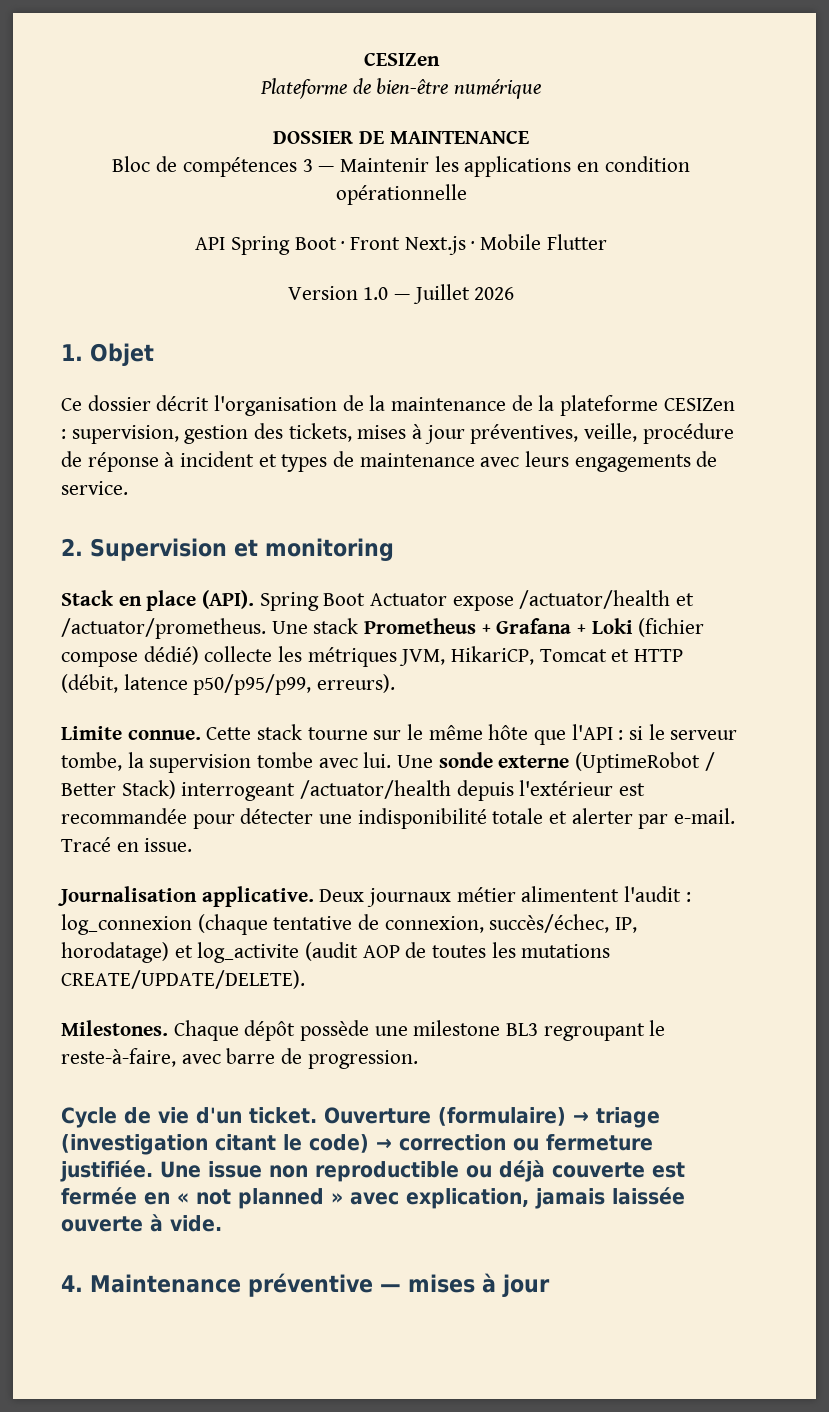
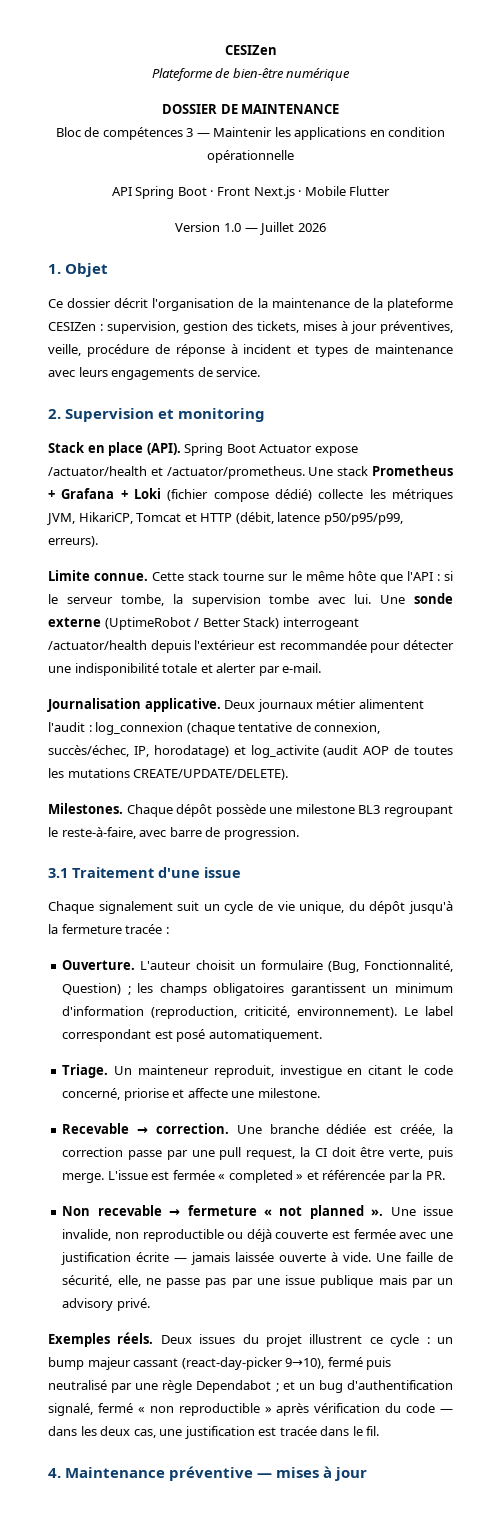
- Tracé en issue.
- Cycle de vie d'un ticket. Ouverture (formulaire) → triage (investigation citant le code) → correction ou fermeture justifiée.
+ 3.1 Traitement d'une issue
+ Chaque signalement suit un cycle de vie unique, du dépôt jusqu'à la fermeture tracée :
+ Ouverture. L'auteur choisit un formulaire (Bug, Fonctionnalité, Question) ; les champs obligatoires garantissent un minimum d'information (reproduction, criticité, environnement). Le label correspondant est posé automatiquement.
+ Triage. Un mainteneur reproduit, investigue en citant le code concerné, priorise et affecte une milestone.
+ Recevable → correction. Une branche dédiée est créée, la correction passe par une pull request, la CI doit être verte, puis merge. L'issue est fermée « completed » et référencée par la PR.
+ Non recevable → fermeture « not planned ».
- Une issue non reproductible ou déjà couverte est fermée en « not planned » avec explication, jamais laissée ouverte à vide.
+ Une issue invalide, non reproductible ou déjà couverte est fermée avec une justification écrite — jamais laissée ouverte à vide. Une faille de sécurité, elle, ne passe pas par une issue publique mais par un advisory privé.
+ Exemples réels. Deux issues du projet illustrent ce cycle : un bump majeur cassant (react-day-picker 9→10), fermé puis neutralisé par une règle Dependabot ; et un bug d'authentification signalé, fermé « non reproductible » après vérification du code — dans les deux cas, une justification est tracée dans le fil.

